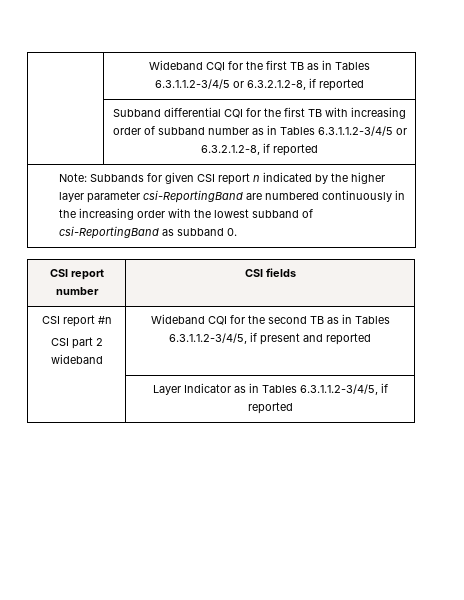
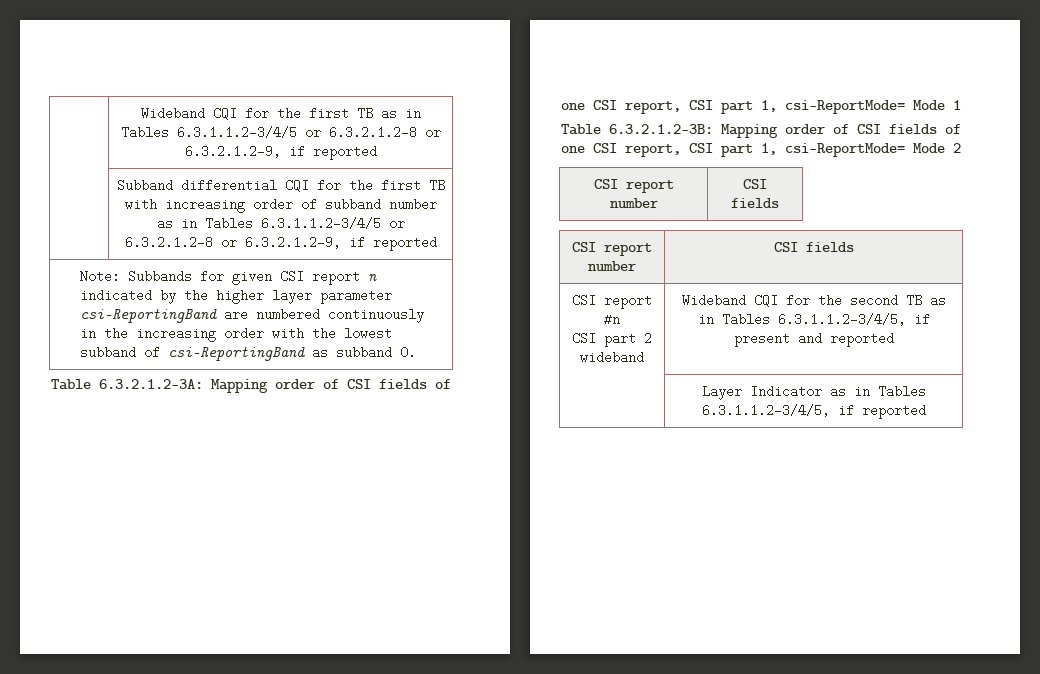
- | Wideband CQI for the first TB as in Tables 6.3.1.1.2-3/4/5 or 6.3.2.1.2-8, if reported
+ | Wideband CQI for the first TB as in Tables 6.3.1.1.2-3/4/5 or 6.3.2.1.2-8 or 6.3.2.1.2-9, if reported
- | Subband differential CQI for the first TB with increasing order of subband number as in Tables 6.3.1.1.2-3/4/5 or 6.3.2.1.2-8, if reported
+ | Subband differential CQI for the first TB with increasing order of subband number as in Tables 6.3.1.1.2-3/4/5 or 6.3.2.1.2-8 or 6.3.2.1.2-9, if reported
+ Table 6.3.2.1.2-3A: Mapping order of CSI fields of one CSI report, CSI part 1, csi-ReportMode= Mode 1
+ Table 6.3.2.1.2-3B: Mapping order of CSI fields of one CSI report, CSI part 1, csi-ReportMode= Mode 2
+ CSI report number | CSI fields

